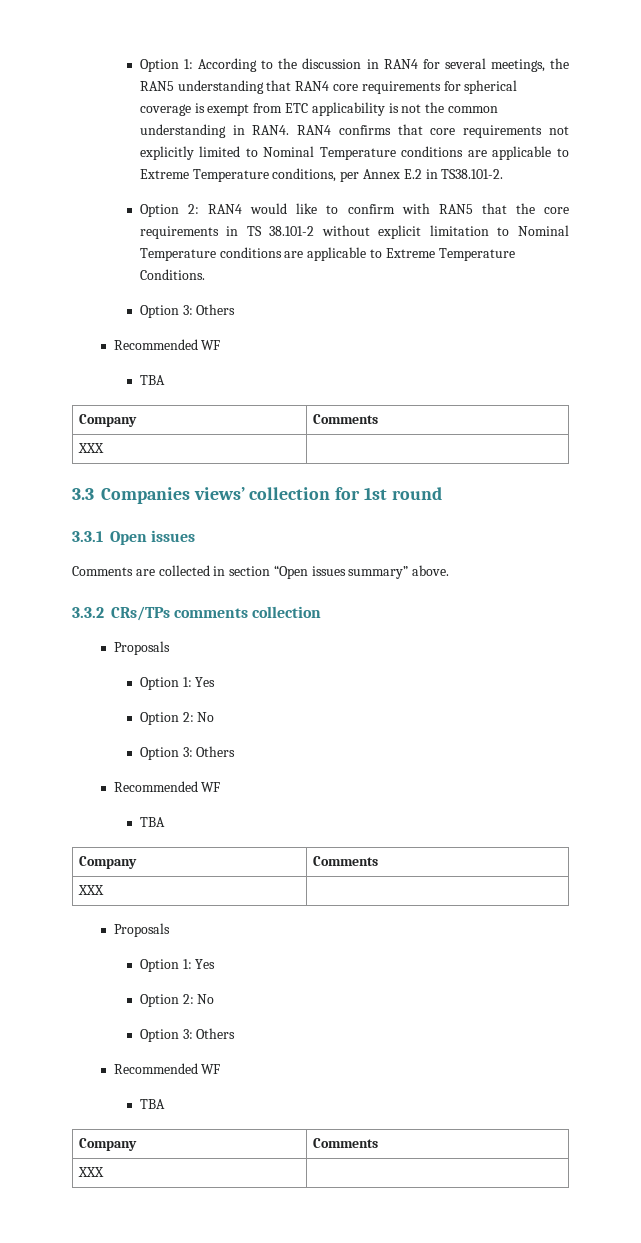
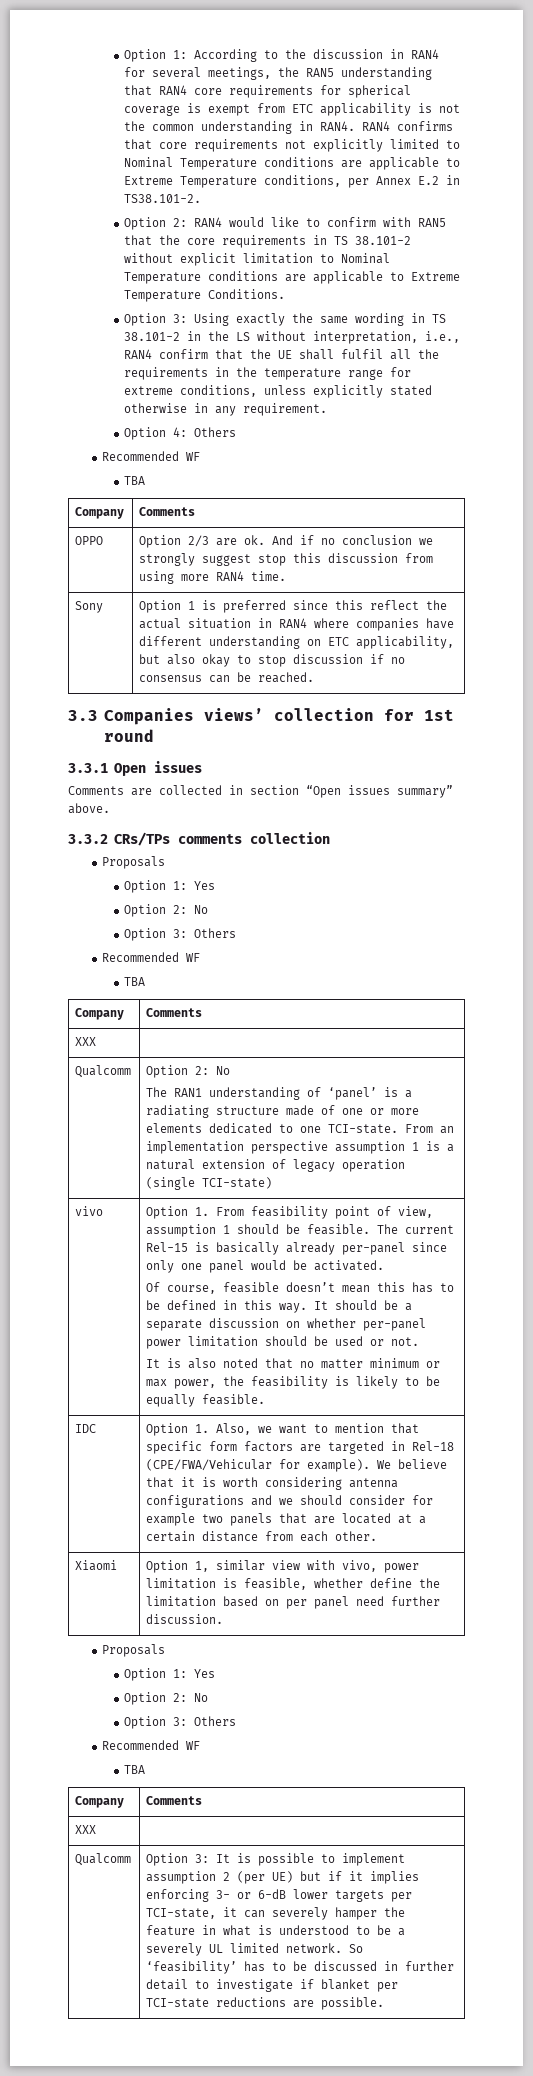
  Option 2: RAN4 would like to confirm with RAN5 that the core requirements in TS 38.101-2 without explicit limitation to Nominal Temperature conditions are applicable to Extreme Temperature Conditions.
- Option 3: Others
+ Option 3: Using exactly the same wording in TS 38.101-2 in the LS without interpretation, i.e., RAN4 confirm that the UE shall fulfil all the requirements in the temperature range for extreme conditions, unless explicitly stated otherwise in any requirement.
+ Option 4: Others
  Recommended WF
  TBA
  Company | Comments
- XXX |
+ OPPO | Option 2/3 are ok. And if no conclusion we strongly suggest stop this discussion from using more RAN4 time.
+ Sony | Option 1 is preferred since this reflect the actual situation in RAN4 where companies have different understanding on ETC applicability, but also okay to stop discussion if no consensus can be reached.
+ Qualcomm | Option 2: No
+ The RAN1 understanding of ‘panel’ is a radiating structure made of one or more elements dedicated to one TCI-state. From an implementation perspective assumption 1 is a natural extension of legacy operation (single TCI-state)
+ vivo | Option 1. From feasibility point of view, assumption 1 should be feasible. The current Rel-15 is basically already per-panel since only one panel would be activated.
+ Of course, feasible doesn’t mean this has to be defined in this way. It should be a separate discussion on whether per-panel power limitation should be used or not.
+ It is also noted that no matter minimum or max power, the feasibility is likely to be equally feasible.
+ IDC | Option 1. Also, we want to mention that specific form factors are targeted in Rel-18 (CPE/FWA/Vehicular for example). We believe that it is worth considering antenna configurations and we should consider for example two panels that are located at a certain distance from each other.
+ Xiaomi | Option 1, similar view with vivo, power limitation is feasible, whether define the limitation based on per panel need further discussion.
+ Qualcomm | Option 3: It is possible to implement assumption 2 (per UE) but if it implies enforcing 3- or 6-dB lower targets per TCI-state, it can severely hamper the feature in what is understood to be a severely UL limited network. So ‘feasibility’ has to be discussed in further detail to investigate if blanket per TCI-state reductions are possible.

